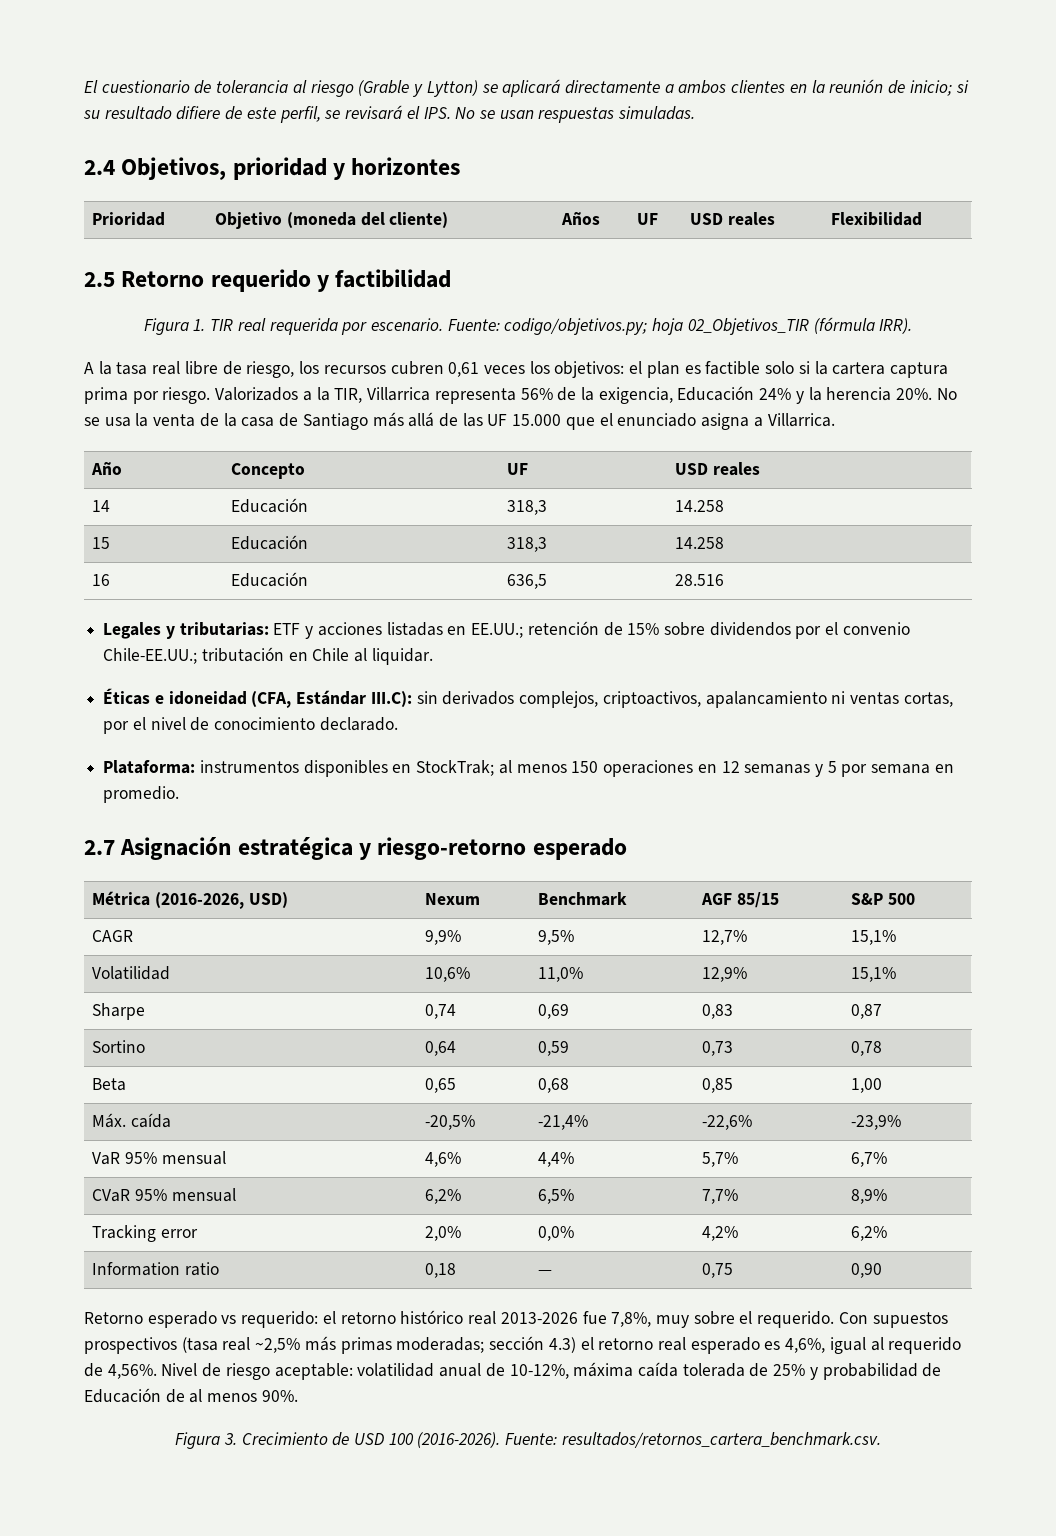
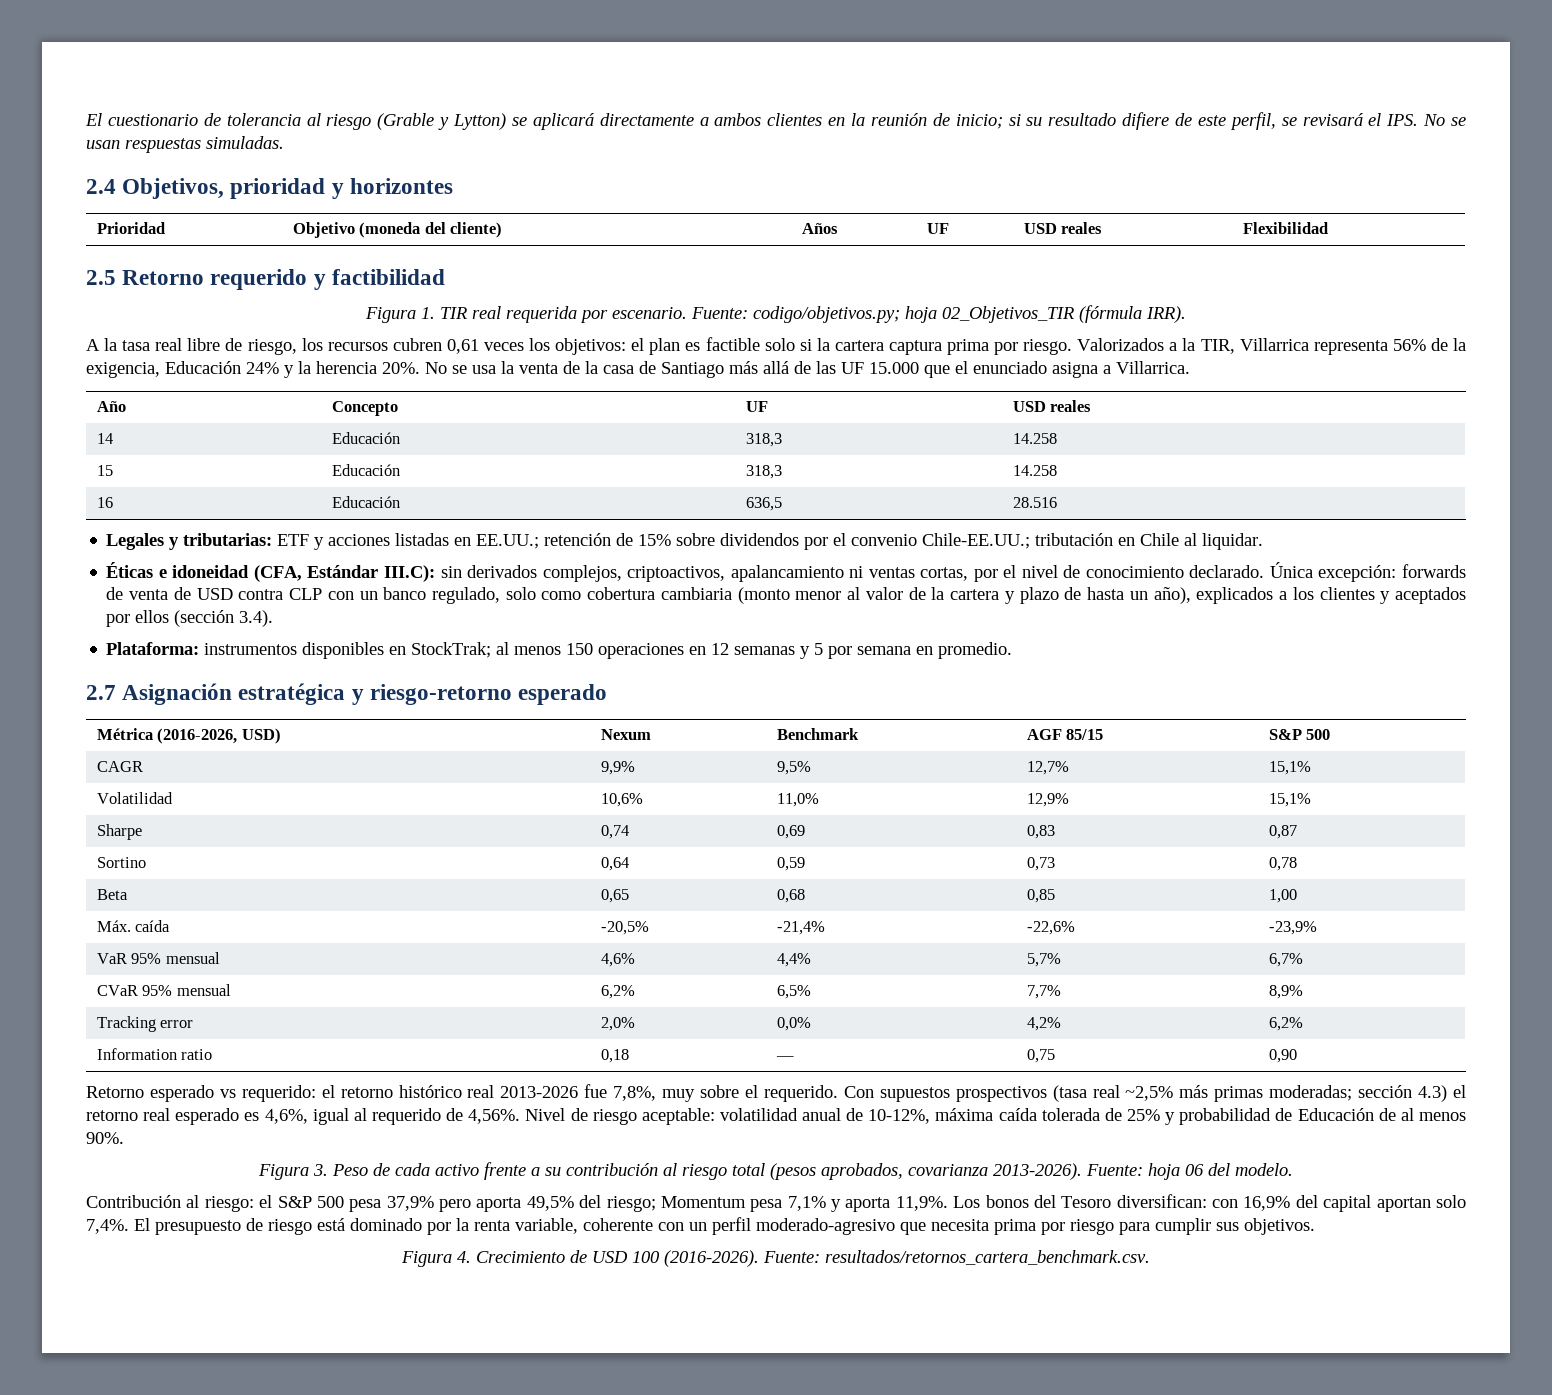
+ Única excepción: forwards de venta de USD contra CLP con un banco regulado, solo como cobertura cambiaria (monto menor al valor de la cartera y plazo de hasta un año), explicados a los clientes y aceptados por ellos (sección 3.4).
- Figura 3. Crecimiento de USD 100 (2016-2026).
+ Figura 3. Peso de cada activo frente a su contribución al riesgo total (pesos aprobados, covarianza 2013-2026). Fuente: hoja 06 del modelo.
+ Contribución al riesgo: el S&P 500 pesa 37,9% pero aporta 49,5% del riesgo; Momentum pesa 7,1% y aporta 11,9%. Los bonos del Tesoro diversifican: con 16,9% del capital aportan solo 7,4%. El presupuesto de riesgo está dominado por la renta variable, coherente con un perfil moderado-agresivo que necesita prima por riesgo para cumplir sus objetivos.
+ Figura 4. Crecimiento de USD 100 (2016-2026).

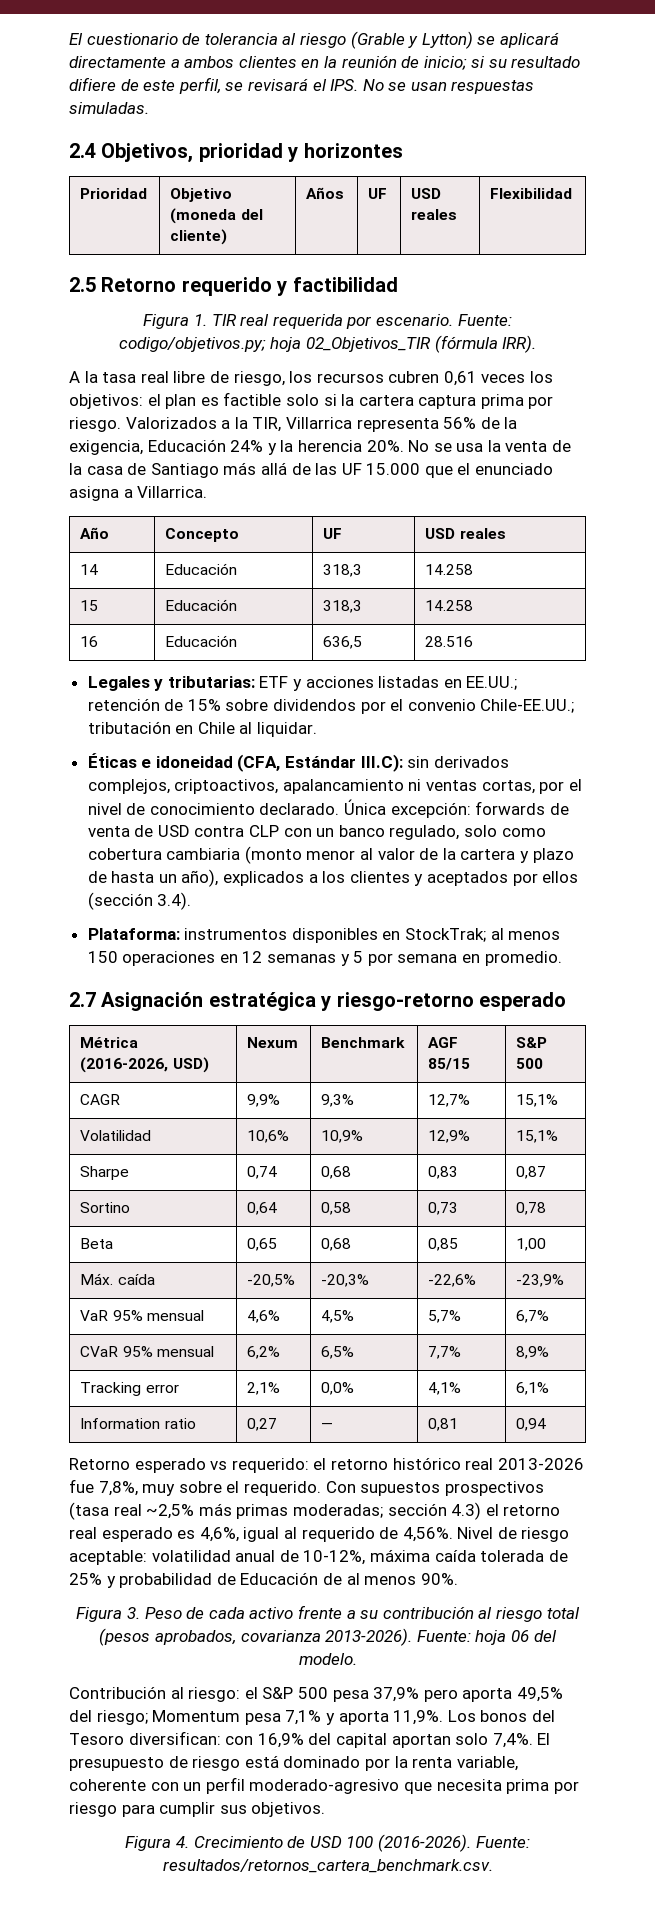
- CAGR | 9,9% | 9,5% | 12,7% | 15,1%
+ CAGR | 9,9% | 9,3% | 12,7% | 15,1%
- Volatilidad | 10,6% | 11,0% | 12,9% | 15,1%
+ Volatilidad | 10,6% | 10,9% | 12,9% | 15,1%
- Sharpe | 0,74 | 0,69 | 0,83 | 0,87
+ Sharpe | 0,74 | 0,68 | 0,83 | 0,87
- Sortino | 0,64 | 0,59 | 0,73 | 0,78
+ Sortino | 0,64 | 0,58 | 0,73 | 0,78
- Máx. caída | -20,5% | -21,4% | -22,6% | -23,9%
+ Máx. caída | -20,5% | -20,3% | -22,6% | -23,9%
- VaR 95% mensual | 4,6% | 4,4% | 5,7% | 6,7%
+ VaR 95% mensual | 4,6% | 4,5% | 5,7% | 6,7%
- Tracking error | 2,0% | 0,0% | 4,2% | 6,2%
+ Tracking error | 2,1% | 0,0% | 4,1% | 6,1%
- Information ratio | 0,18 | — | 0,75 | 0,90
+ Information ratio | 0,27 | — | 0,81 | 0,94

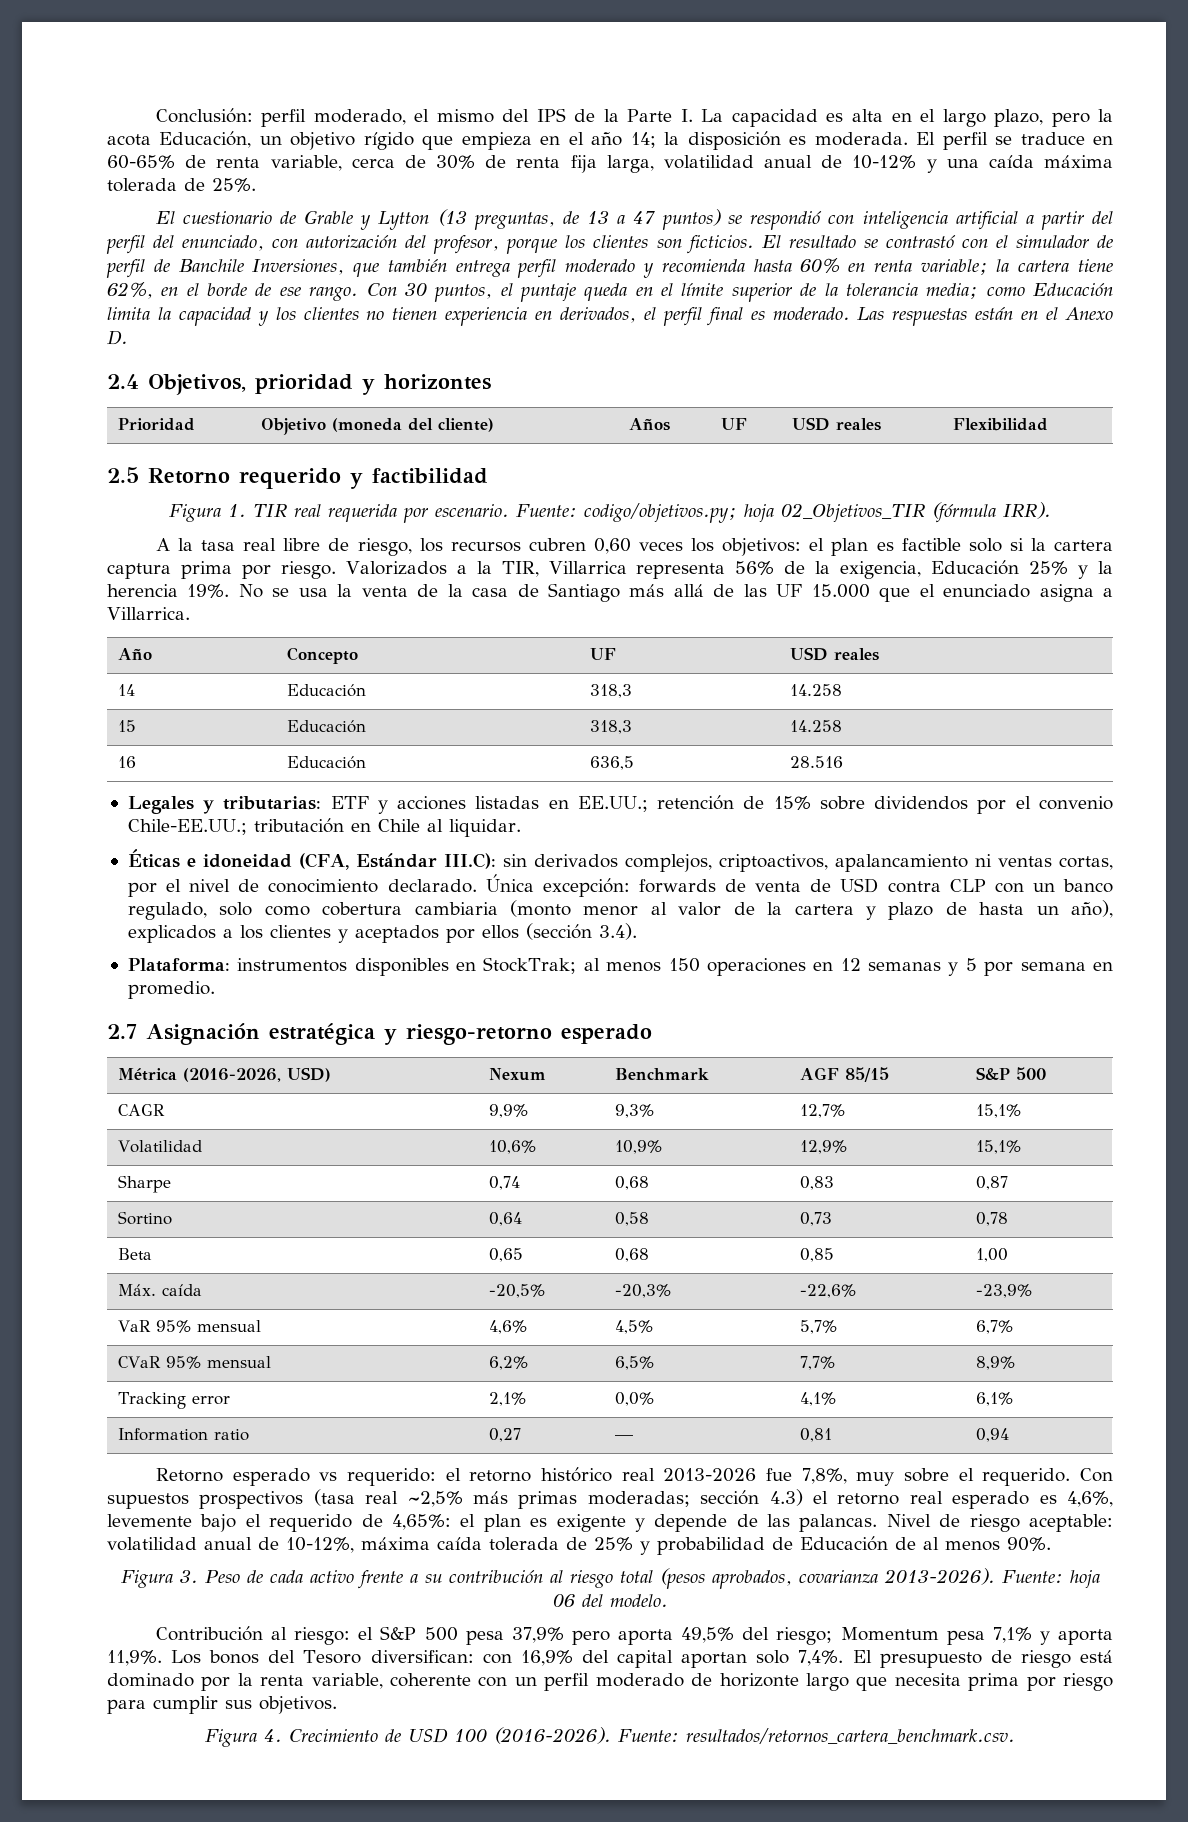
- El cuestionario de tolerancia al riesgo (Grable y Lytton) se aplicará directamente a ambos clientes en la reunión de inicio; si su resultado difiere de este perfil, se revisará el IPS. No se usan respuestas simuladas.
+ Conclusión: perfil moderado, el mismo del IPS de la Parte I. La capacidad es alta en el largo plazo, pero la acota Educación, un objetivo rígido que empieza en el año 14; la disposición es moderada. El perfil se traduce en 60-65% de renta variable, cerca de 30% de renta fija larga, volatilidad anual de 10-12% y una caída máxima tolerada de 25%.
+ El cuestionario de Grable y Lytton (13 preguntas, de 13 a 47 puntos) se respondió con inteligencia artificial a partir del perfil del enunciado, con autorización del profesor, porque los clientes son ficticios. El resultado se contrastó con el simulador de perfil de Banchile Inversiones, que también entrega perfil moderado y recomienda hasta 60% en renta variable; la cartera tiene 62%, en el borde de ese rango. Con 30 puntos, el puntaje queda en el límite superior de la tolerancia media; como Educación limita la capacidad y los clientes no tienen experiencia en derivados, el perfil final es moderado. Las respuestas están en el Anexo D.
- A la tasa real libre de riesgo, los recursos cubren 0,61 veces los objetivos: el plan es factible solo si la cartera captura prima por riesgo.
+ A la tasa real libre de riesgo, los recursos cubren 0,60 veces los objetivos: el plan es factible solo si la cartera captura prima por riesgo.
- Valorizados a la TIR, Villarrica representa 56% de la exigencia, Educación 24% y la herencia 20%.
+ Valorizados a la TIR, Villarrica representa 56% de la exigencia, Educación 25% y la herencia 19%.
- Con supuestos prospectivos (tasa real ~2,5% más primas moderadas; sección 4.3) el retorno real esperado es 4,6%, igual al requerido de 4,56%.
+ Con supuestos prospectivos (tasa real ~2,5% más primas moderadas; sección 4.3) el retorno real esperado es 4,6%, levemente bajo el requerido de 4,65%: el plan es exigente y depende de las palancas.
- El presupuesto de riesgo está dominado por la renta variable, coherente con un perfil moderado-agresivo que necesita prima por riesgo para cumplir sus objetivos.
+ El presupuesto de riesgo está dominado por la renta variable, coherente con un perfil moderado de horizonte largo que necesita prima por riesgo para cumplir sus objetivos.

